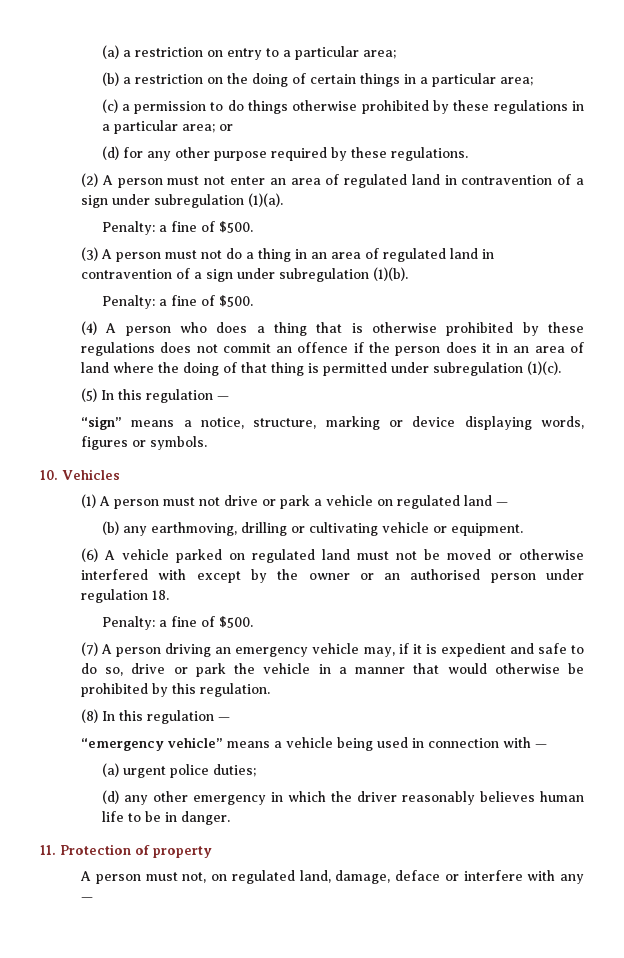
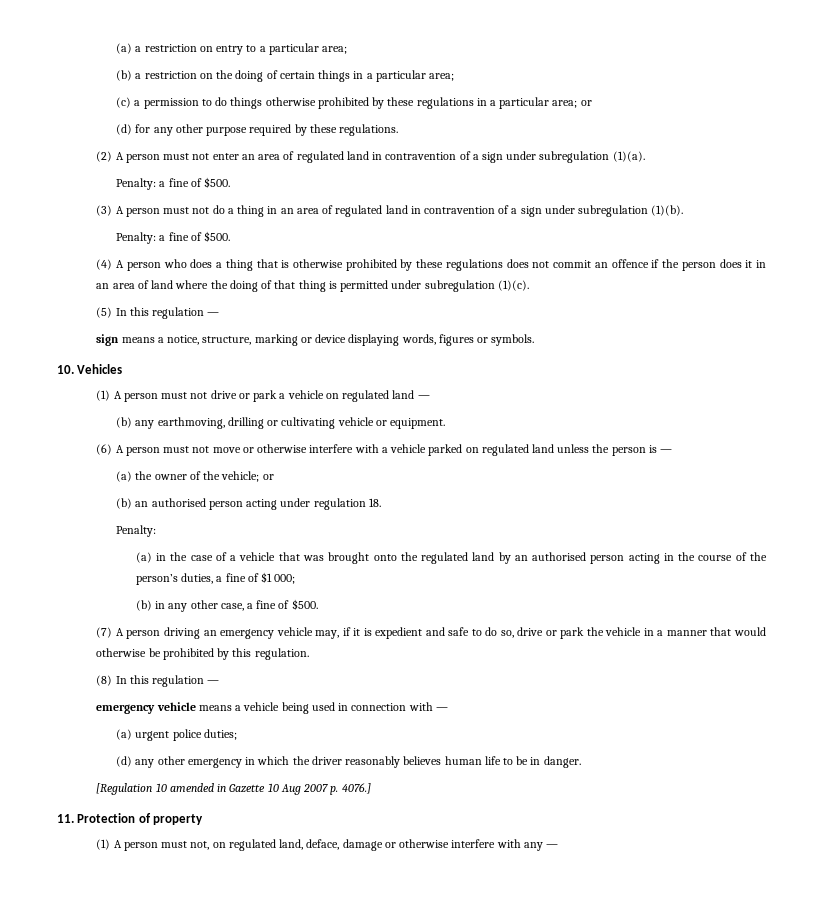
- “sign” means a notice, structure, marking or device displaying words, figures or symbols.
+ sign means a notice, structure, marking or device displaying words, figures or symbols.
- (6) A vehicle parked on regulated land must not be moved or otherwise interfered with except by the owner or an authorised person under regulation 18.
- Penalty: a fine of $500.
+ (6) A person must not move or otherwise interfere with a vehicle parked on regulated land unless the person is —
+ (a) the owner of the vehicle; or
+ (b) an authorised person acting under regulation 18.
+ Penalty:
+ (a) in the case of a vehicle that was brought onto the regulated land by an authorised person acting in the course of the person’s duties, a fine of $1 000;
+ (b) in any other case, a fine of $500.
- “emergency vehicle” means a vehicle being used in connection with —
+ emergency vehicle means a vehicle being used in connection with —
+ [Regulation 10 amended in Gazette 10 Aug 2007 p. 4076.]
- A person must not, on regulated land, damage, deface or interfere with any —
+ (1) A person must not, on regulated land, deface, damage or otherwise interfere with any —

